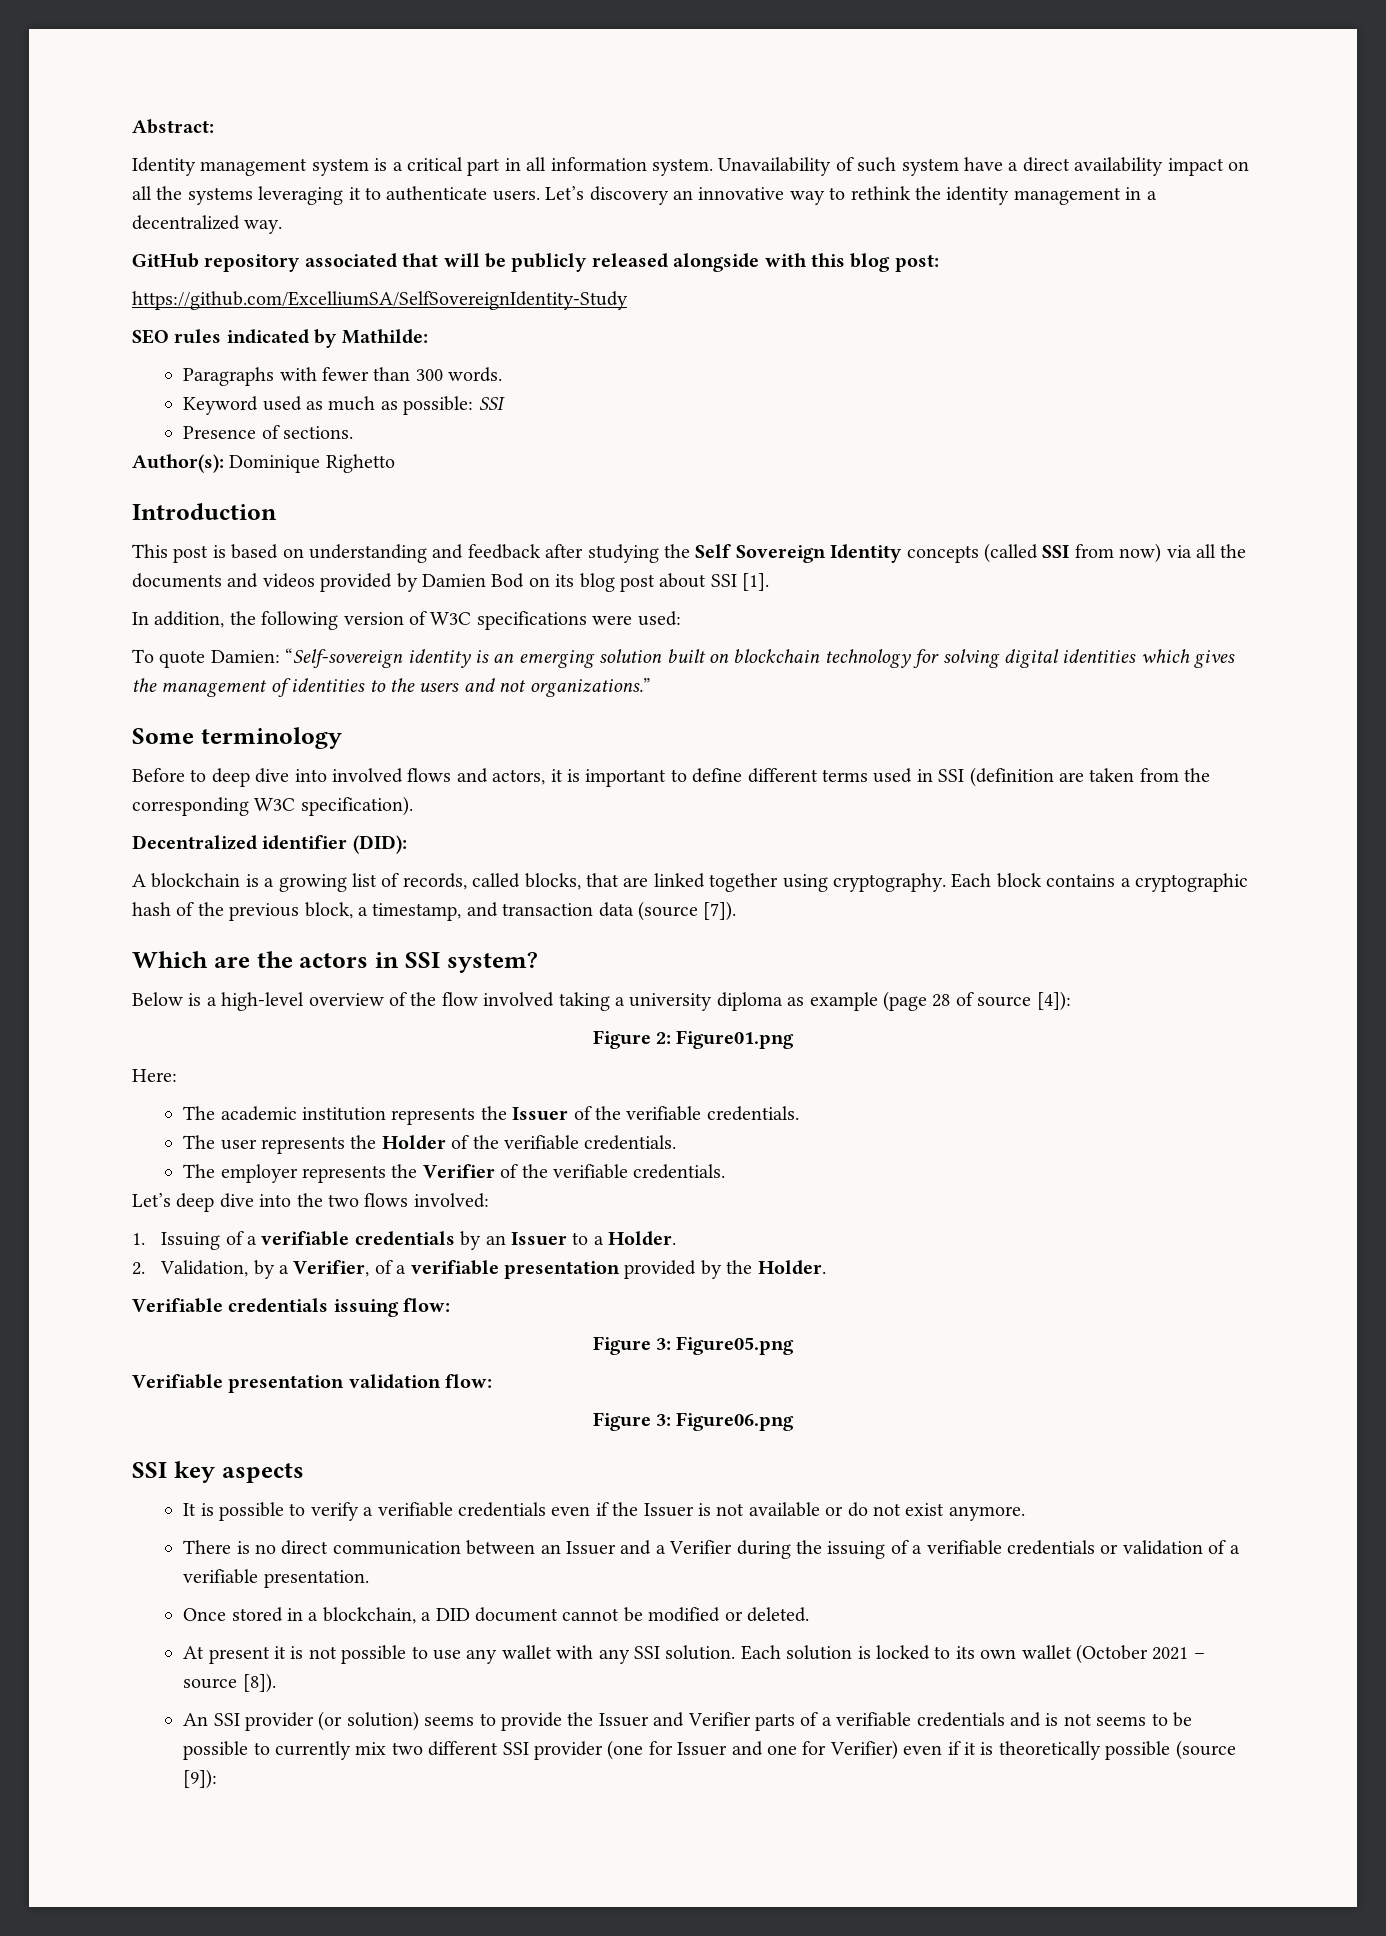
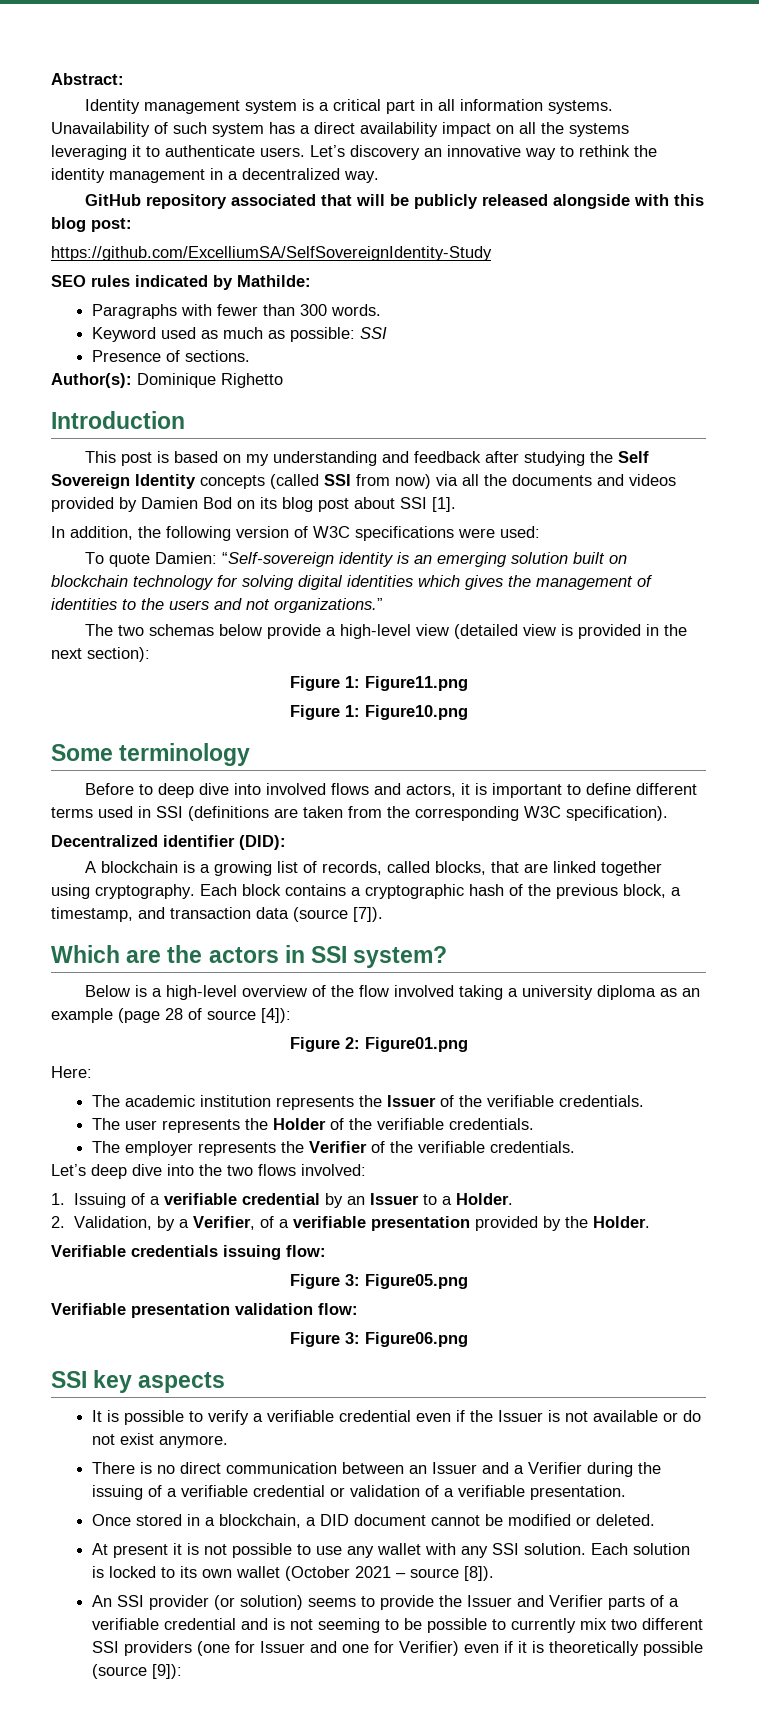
- Identity management system is a critical part in all information system.
+ Identity management system is a critical part in all information systems.
- Unavailability of such system have a direct availability impact on all the systems leveraging it to authenticate users.
+ Unavailability of such system has a direct availability impact on all the systems leveraging it to authenticate users.
- This post is based on understanding and feedback after studying the Self Sovereign Identity concepts (called SSI from now) via all the documents and videos provided by Damien Bod on its blog post about SSI [1].
+ This post is based on my understanding and feedback after studying the Self Sovereign Identity concepts (called SSI from now) via all the documents and videos provided by Damien Bod on its blog post about SSI [1].
+ The two schemas below provide a high-level view (detailed view is provided in the next section):
+ Figure 1: Figure11.png
+ Figure 1: Figure10.png
- Before to deep dive into involved flows and actors, it is important to define different terms used in SSI (definition are taken from the corresponding W3C specification).
+ Before to deep dive into involved flows and actors, it is important to define different terms used in SSI (definitions are taken from the corresponding W3C specification).
- Below is a high-level overview of the flow involved taking a university diploma as example (page 28 of source [4]):
+ Below is a high-level overview of the flow involved taking a university diploma as an example (page 28 of source [4]):
- 1. Issuing of a verifiable credentials by an Issuer to a Holder.
+ 1. Issuing of a verifiable credential by an Issuer to a Holder.
- It is possible to verify a verifiable credentials even if the Issuer is not available or do not exist anymore.
+ It is possible to verify a verifiable credential even if the Issuer is not available or do not exist anymore.
- There is no direct communication between an Issuer and a Verifier during the issuing of a verifiable credentials or validation of a verifiable presentation.
+ There is no direct communication between an Issuer and a Verifier during the issuing of a verifiable credential or validation of a verifiable presentation.
- An SSI provider (or solution) seems to provide the Issuer and Verifier parts of a verifiable credentials and is not seems to be possible to currently mix two different SSI provider (one for Issuer and one for Verifier) even if it is theoretically possible (source [9]):
+ An SSI provider (or solution) seems to provide the Issuer and Verifier parts of a verifiable credential and is not seeming to be possible to currently mix two different SSI providers (one for Issuer and one for Verifier) even if it is theoretically possible (source [9]):

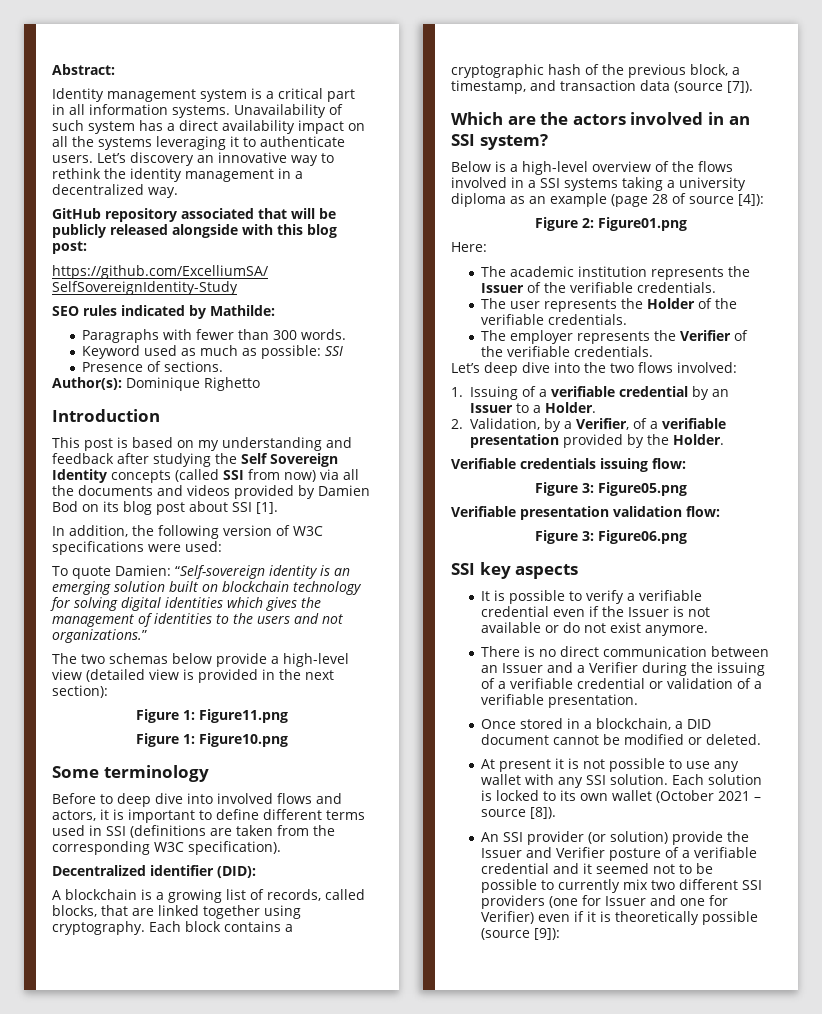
- Which are the actors in SSI system?
+ Which are the actors involved in an SSI system?
- Below is a high-level overview of the flow involved taking a university diploma as an example (page 28 of source [4]):
+ Below is a high-level overview of the flows involved in a SSI systems taking a university diploma as an example (page 28 of source [4]):
- An SSI provider (or solution) seems to provide the Issuer and Verifier parts of a verifiable credential and is not seeming to be possible to currently mix two different SSI providers (one for Issuer and one for Verifier) even if it is theoretically possible (source [9]):
+ An SSI provider (or solution) provide the Issuer and Verifier posture of a verifiable credential and it seemed not to be possible to currently mix two different SSI providers (one for Issuer and one for Verifier) even if it is theoretically possible (source [9]):

